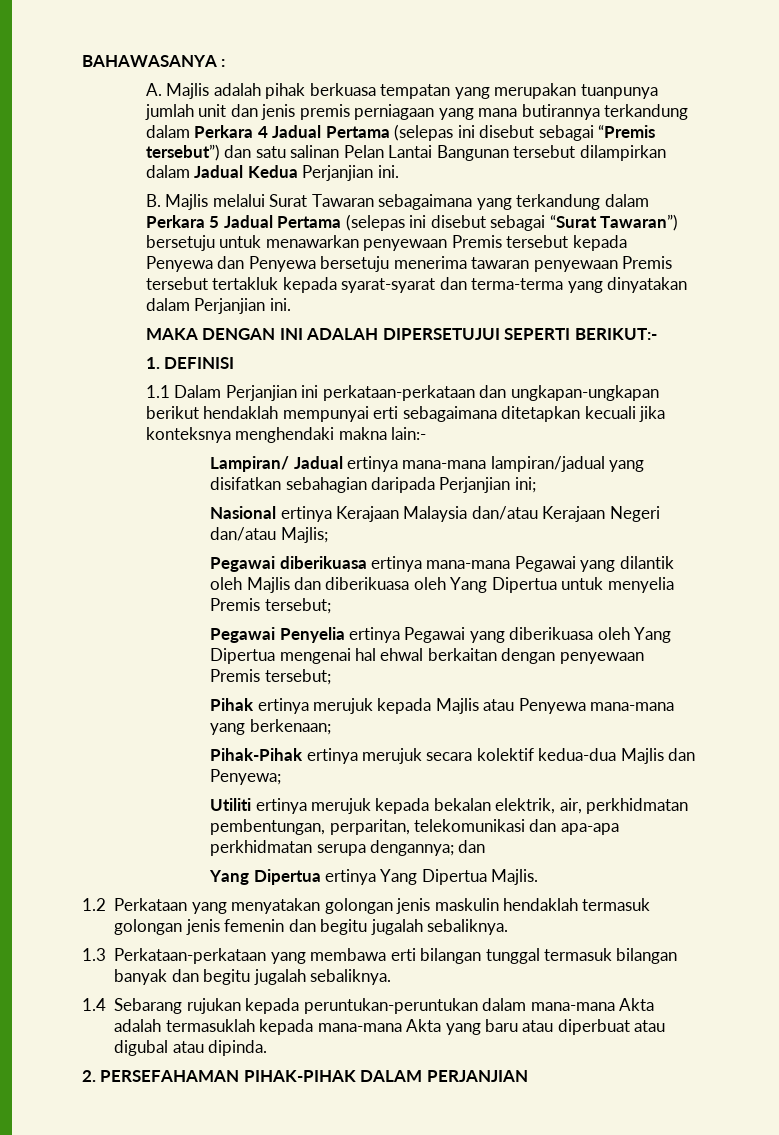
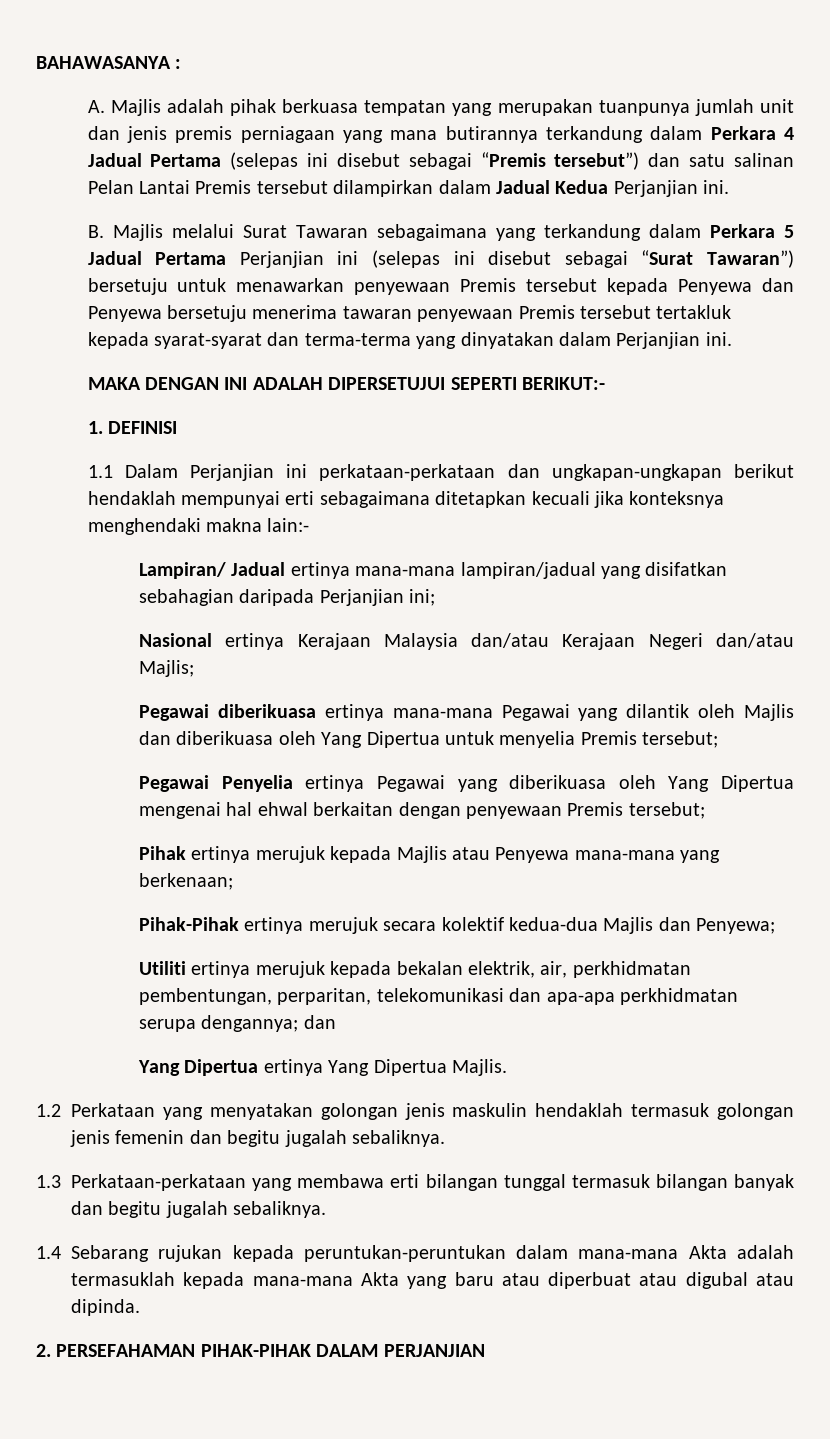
- A. Majlis adalah pihak berkuasa tempatan yang merupakan tuanpunya jumlah unit dan jenis premis perniagaan yang mana butirannya terkandung dalam Perkara 4 Jadual Pertama (selepas ini disebut sebagai “Premis tersebut”) dan satu salinan Pelan Lantai Bangunan tersebut dilampirkan dalam Jadual Kedua Perjanjian ini.
+ A. Majlis adalah pihak berkuasa tempatan yang merupakan tuanpunya jumlah unit dan jenis premis perniagaan yang mana butirannya terkandung dalam Perkara 4 Jadual Pertama (selepas ini disebut sebagai “Premis tersebut”) dan satu salinan Pelan Lantai Premis tersebut dilampirkan dalam Jadual Kedua Perjanjian ini.
- B. Majlis melalui Surat Tawaran sebagaimana yang terkandung dalam Perkara 5 Jadual Pertama (selepas ini disebut sebagai “Surat Tawaran”) bersetuju untuk menawarkan penyewaan Premis tersebut kepada Penyewa dan Penyewa bersetuju menerima tawaran penyewaan Premis tersebut tertakluk kepada syarat-syarat dan terma-terma yang dinyatakan dalam Perjanjian ini.
+ B. Majlis melalui Surat Tawaran sebagaimana yang terkandung dalam Perkara 5 Jadual Pertama Perjanjian ini (selepas ini disebut sebagai “Surat Tawaran”) bersetuju untuk menawarkan penyewaan Premis tersebut kepada Penyewa dan Penyewa bersetuju menerima tawaran penyewaan Premis tersebut tertakluk kepada syarat-syarat dan terma-terma yang dinyatakan dalam Perjanjian ini.

